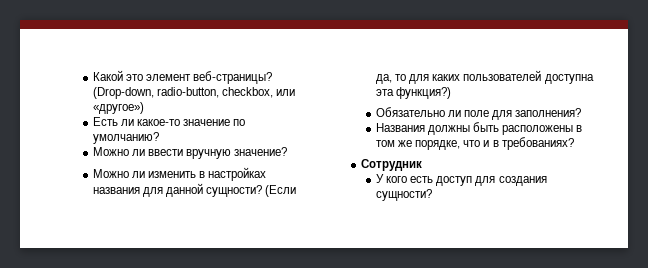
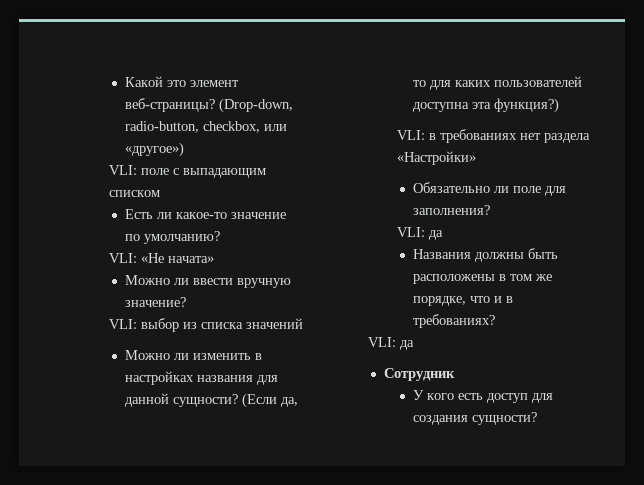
+ VLI: поле с выпадающим списком
+ VLI: «Не начата»
+ VLI: выбор из списка значений
+ VLI: в требованиях нет раздела «Настройки»
  Обязательно ли поле для заполнения?
+ VLI: да
  Названия должны быть расположены в том же порядке, что и в требованиях?
+ VLI: да

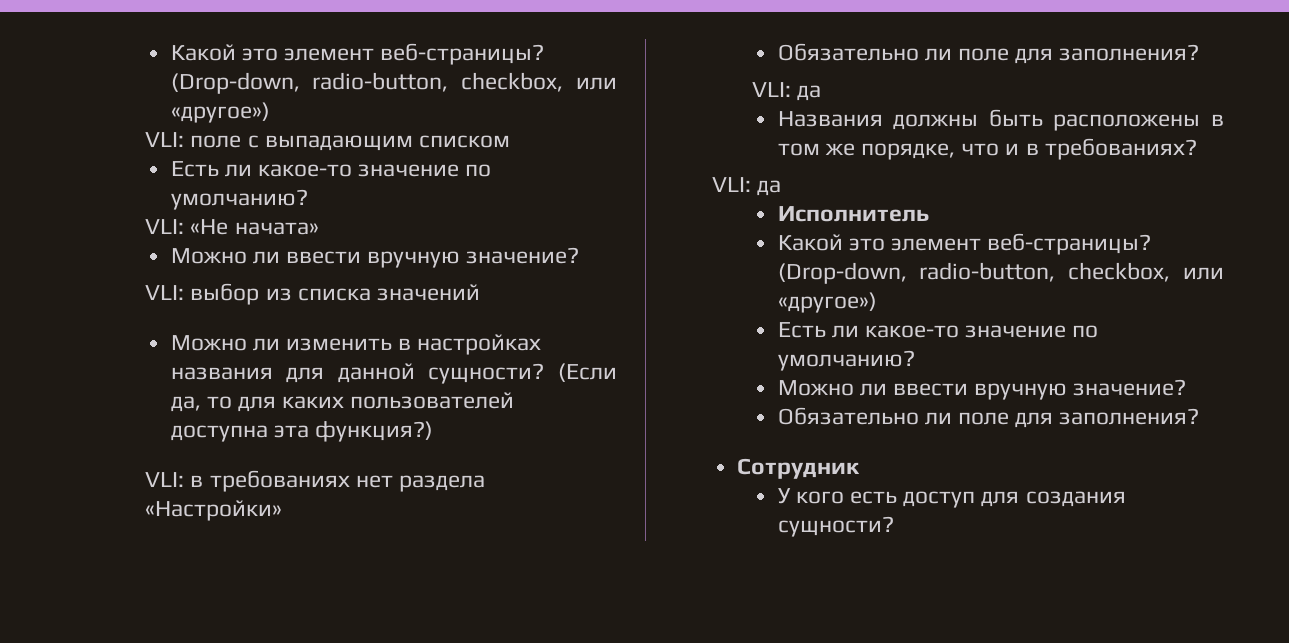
+ Исполнитель
+ Какой это элемент веб-страницы? (Drop-down, radio-button, сheckbox, или «другое»)
+ Есть ли какое-то значение по умолчанию?
+ Можно ли ввести вручную значение?
+ Обязательно ли поле для заполнения?

